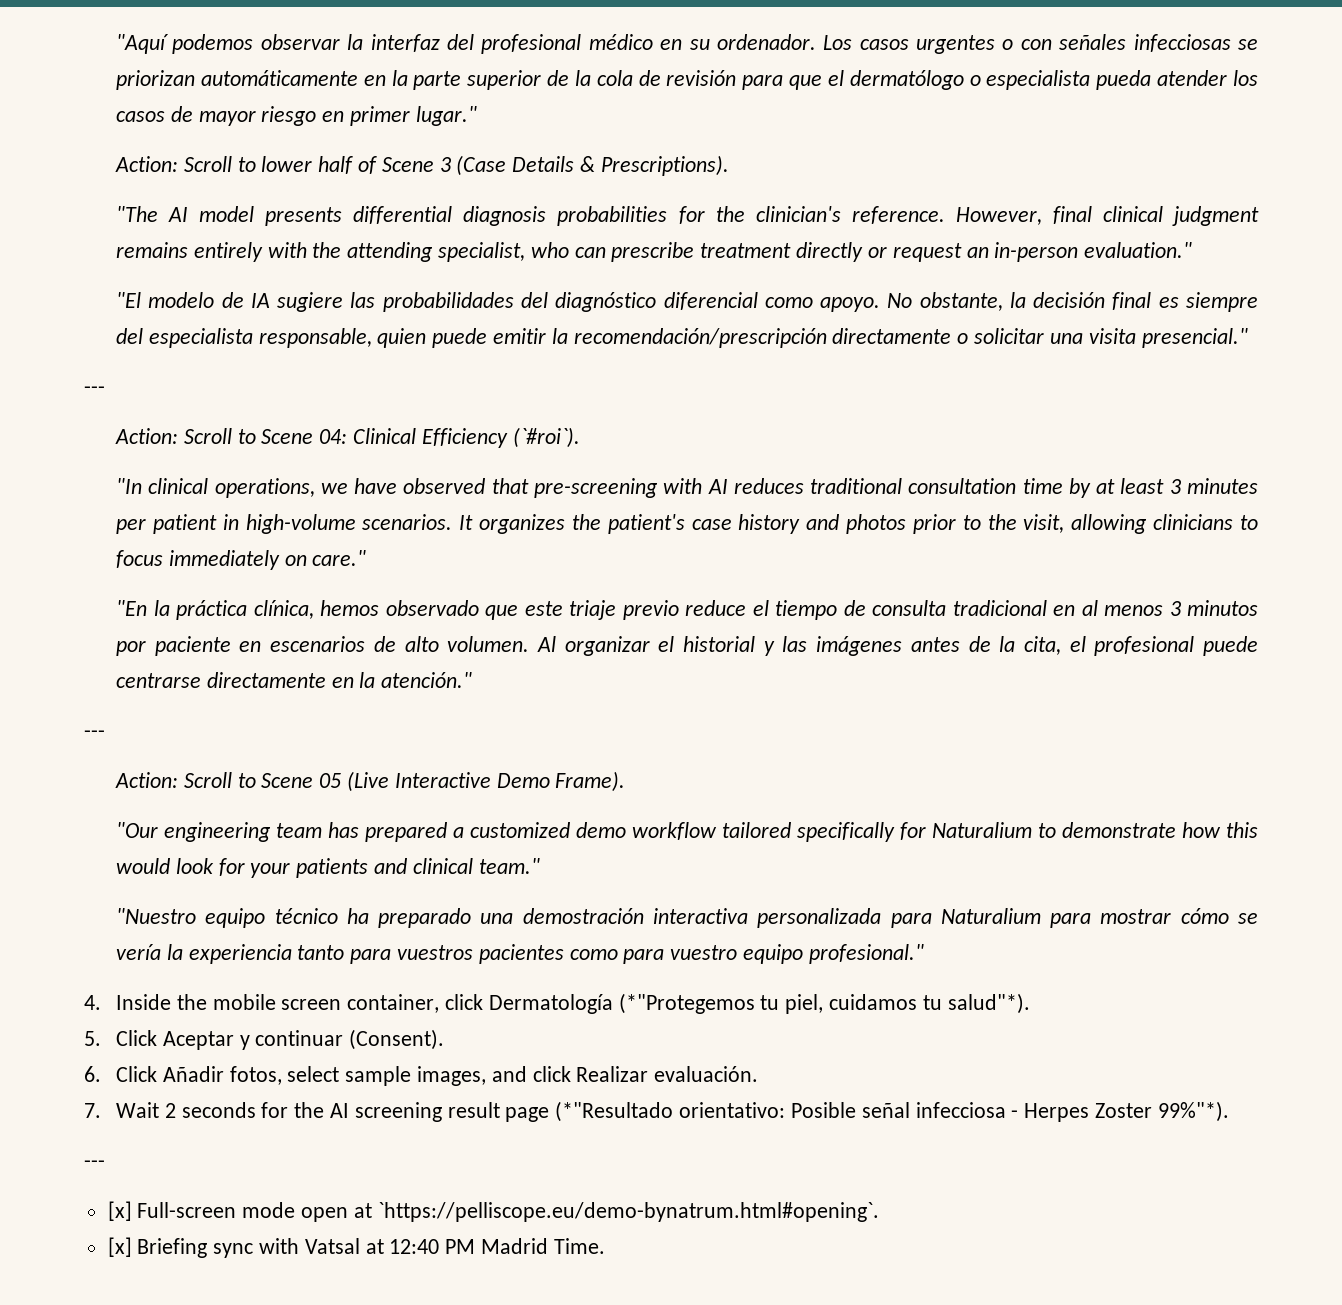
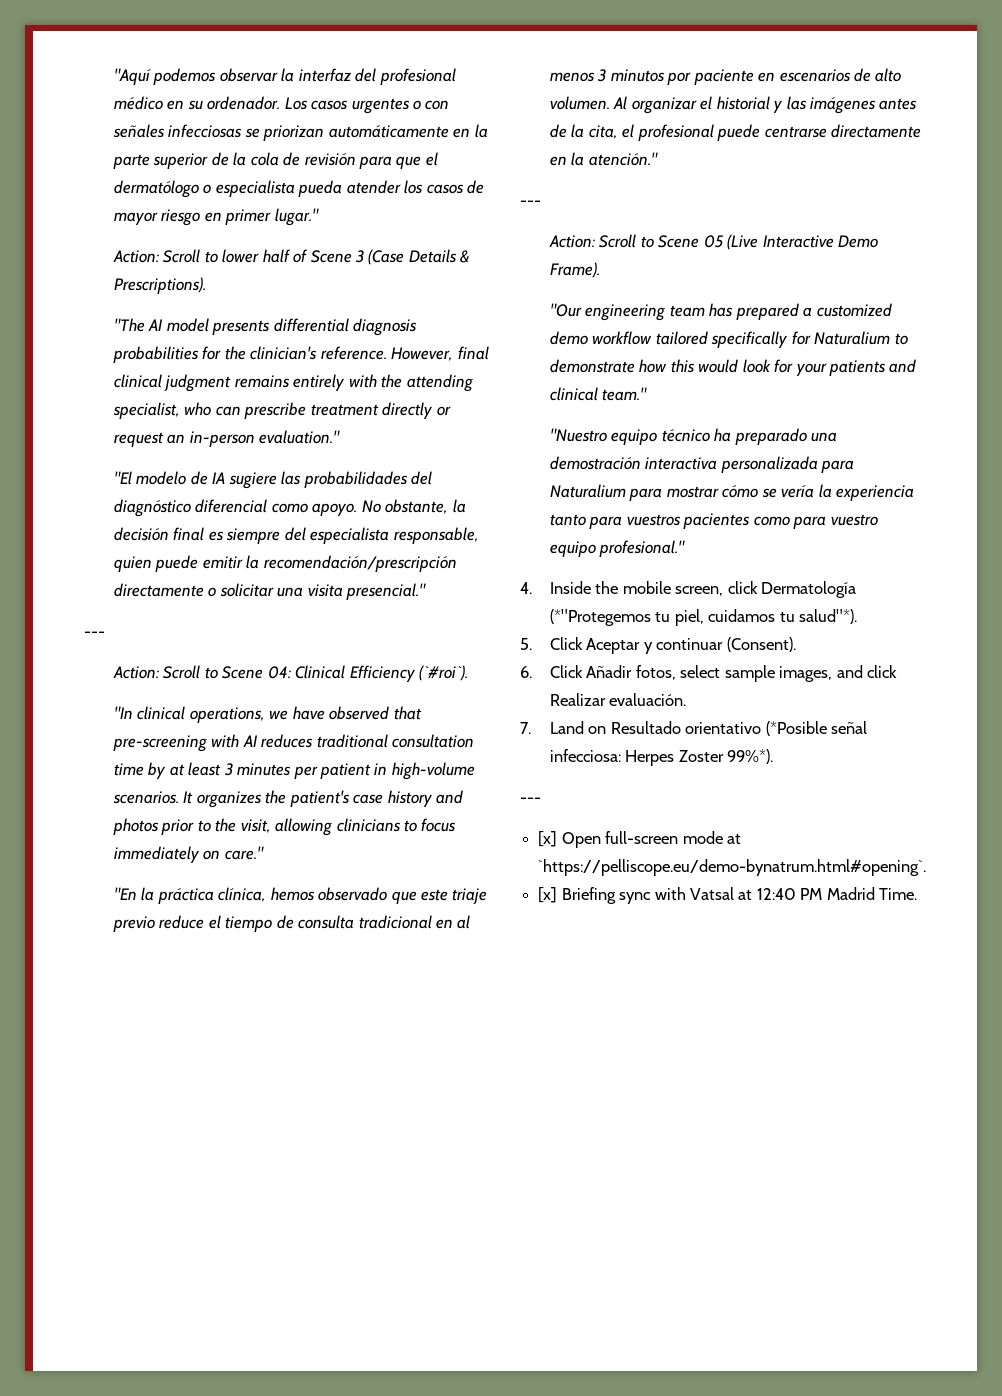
- 4. Inside the mobile screen container, click Dermatología (*"Protegemos tu piel, cuidamos tu salud"*).
+ 4. Inside the mobile screen, click Dermatología (*"Protegemos tu piel, cuidamos tu salud"*).
- 7. Wait 2 seconds for the AI screening result page (*"Resultado orientativo: Posible señal infecciosa - Herpes Zoster 99%"*).
+ 7. Land on Resultado orientativo (*Posible señal infecciosa: Herpes Zoster 99%*).
- [x] Full-screen mode open at `https://pelliscope.eu/demo-bynatrum.html#opening`.
+ [x] Open full-screen mode at `https://pelliscope.eu/demo-bynatrum.html#opening`.

